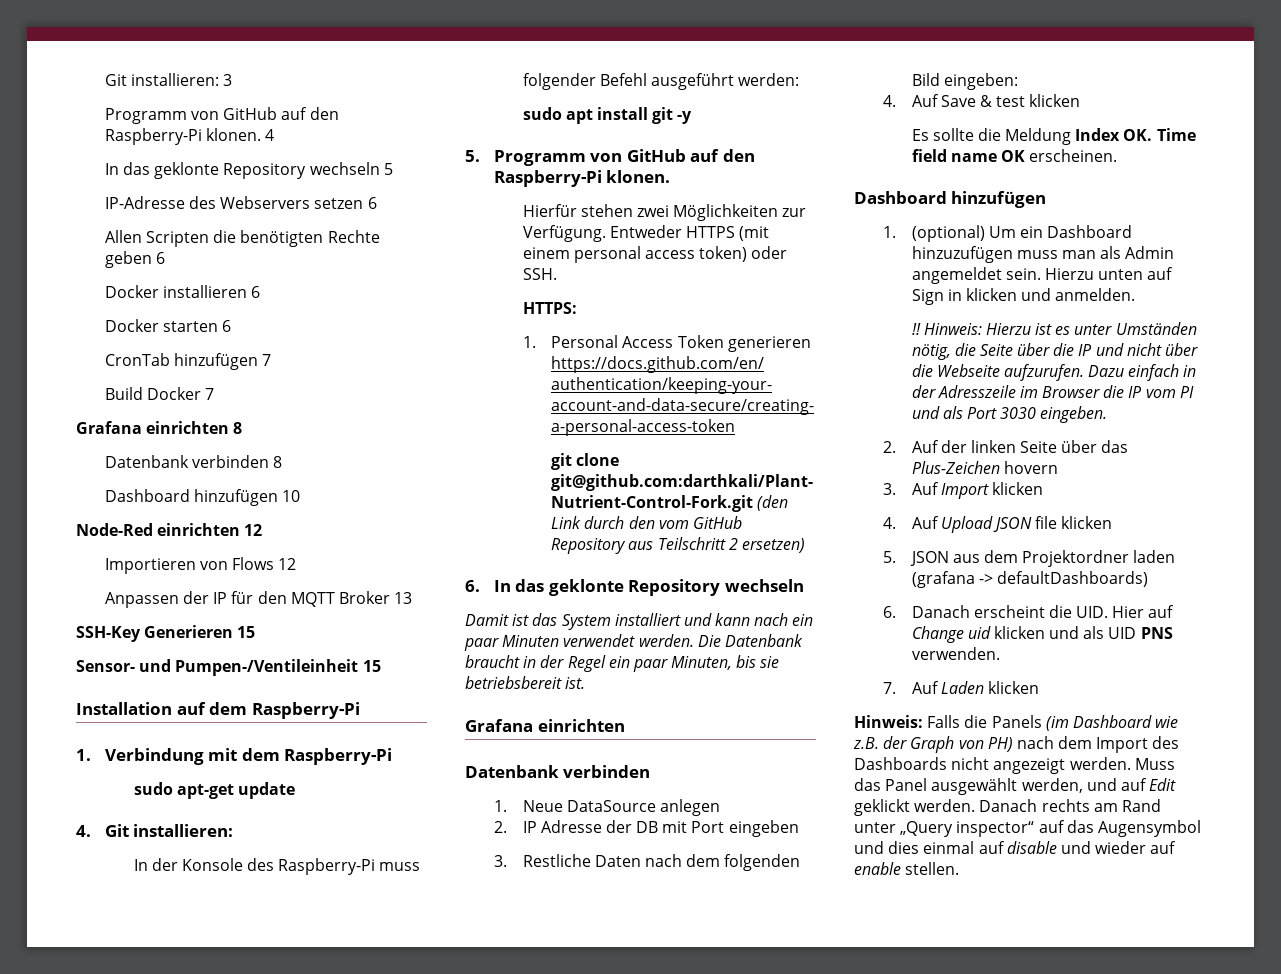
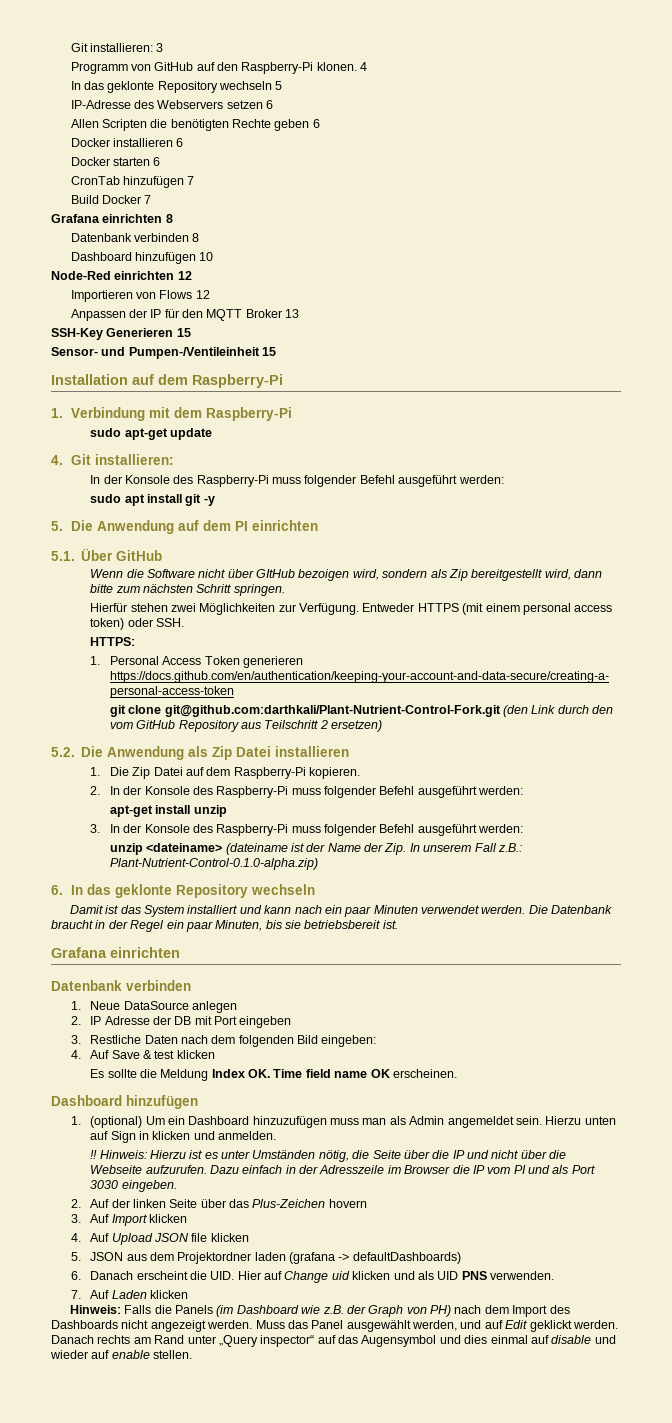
- 5. Programm von GitHub auf den Raspberry-Pi klonen.
+ 5. Die Anwendung auf dem PI einrichten
+ 5.1. Über GitHub
+ Wenn die Software nicht über GItHub bezoigen wird, sondern als Zip bereitgestellt wird, dann bitte zum nächsten Schritt springen.
+ 5.2. Die Anwendung als Zip Datei installieren
+ 1. Die Zip Datei auf dem Raspberry-Pi kopieren.
+ 2. In der Konsole des Raspberry-Pi muss folgender Befehl ausgeführt werden:
+ apt-get install unzip
+ 3. In der Konsole des Raspberry-Pi muss folgender Befehl ausgeführt werden:
+ unzip <dateiname> (dateiname ist der Name der Zip. In unserem Fall z.B.: Plant-Nutrient-Control-0.1.0-alpha.zip)

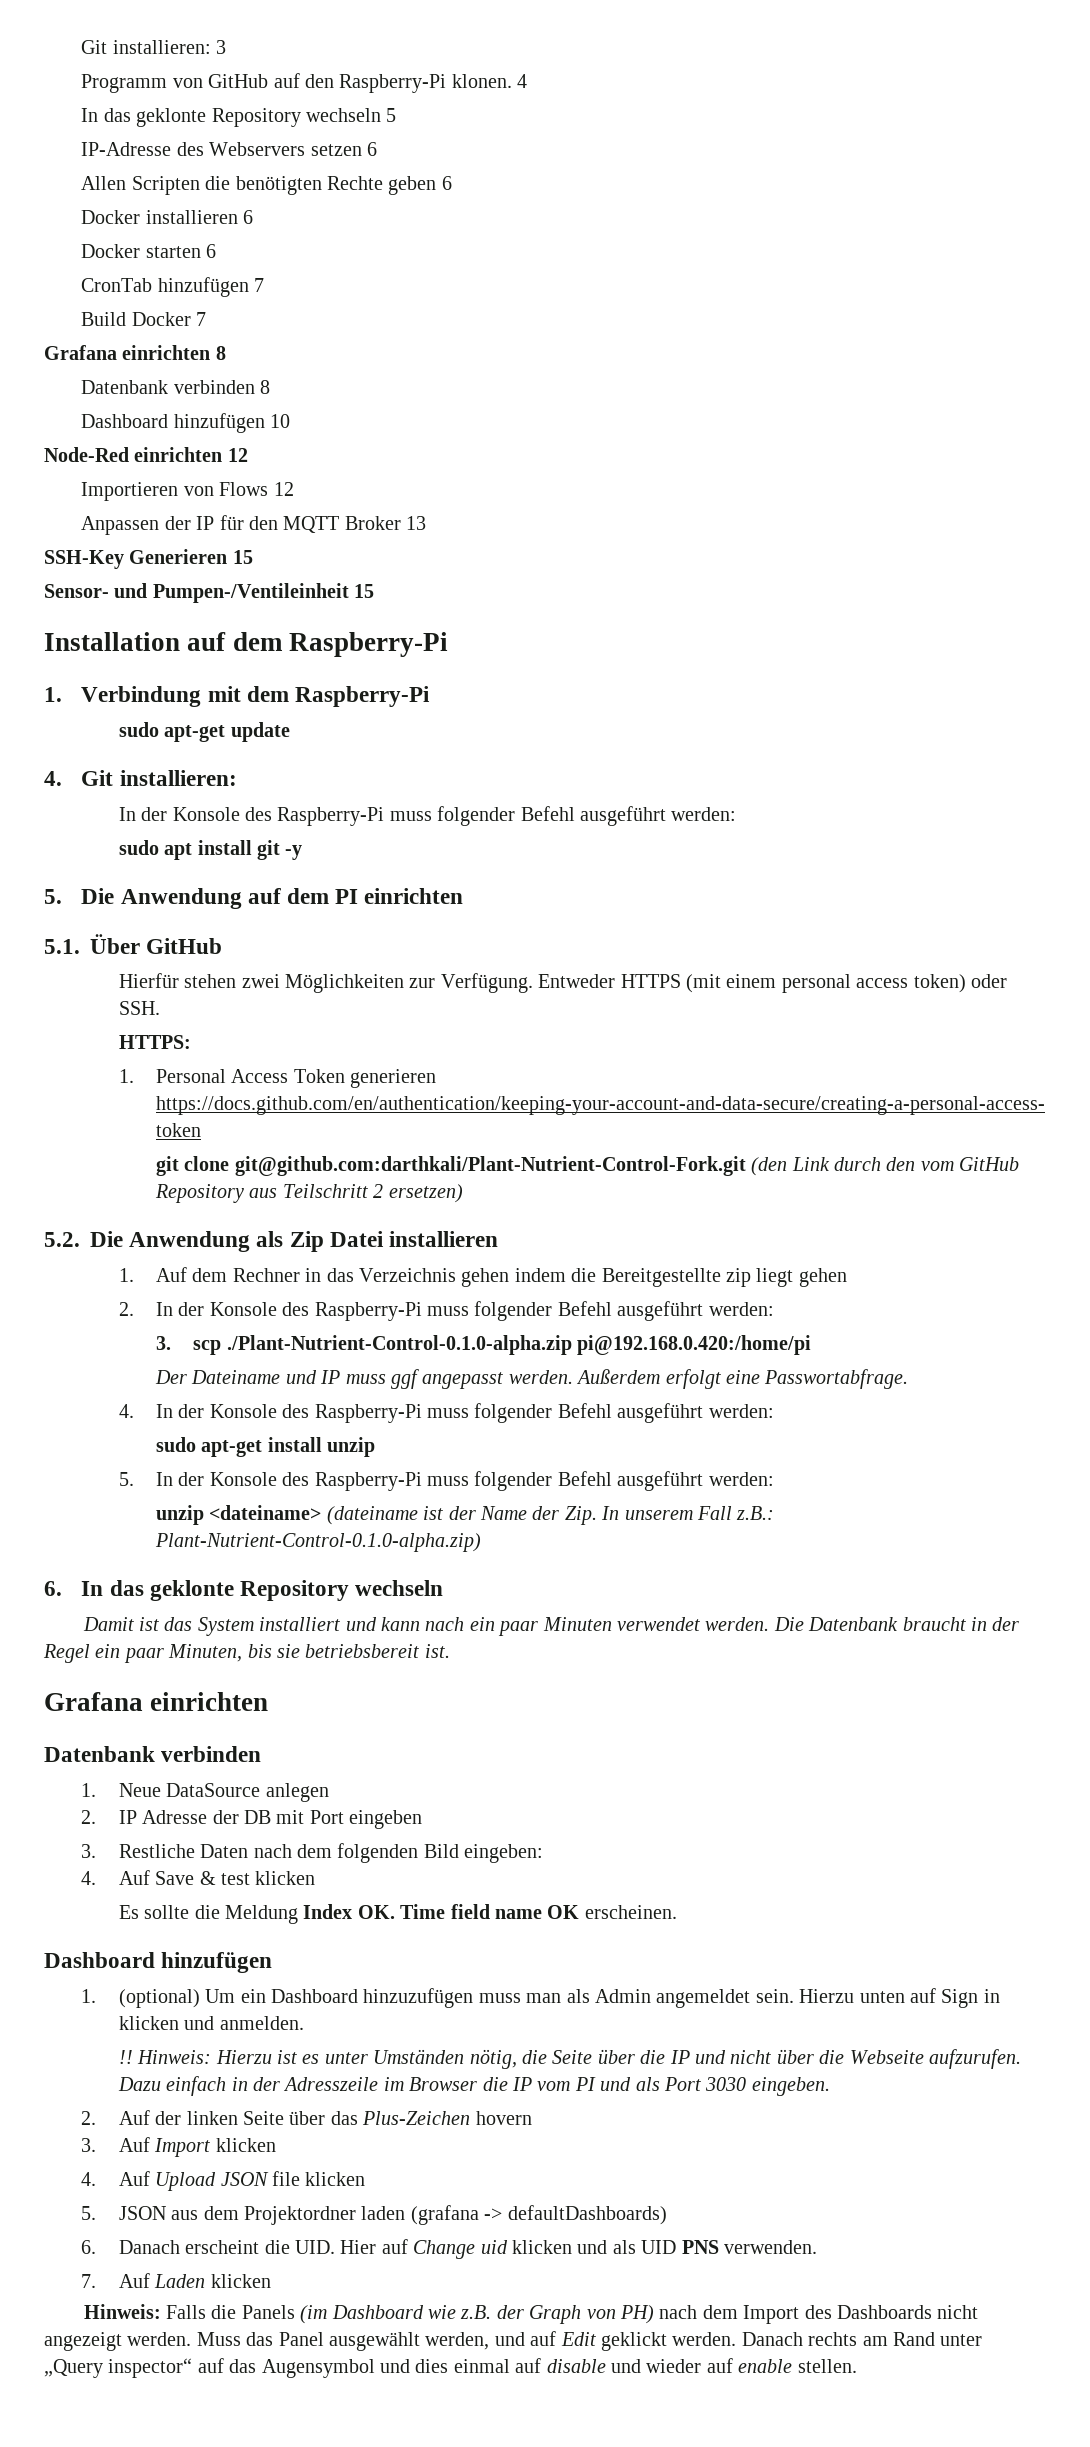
- Wenn die Software nicht über GItHub bezoigen wird, sondern als Zip bereitgestellt wird, dann bitte zum nächsten Schritt springen.
- 1. Die Zip Datei auf dem Raspberry-Pi kopieren.
+ 1. Auf dem Rechner in das Verzeichnis gehen indem die Bereitgestellte zip liegt gehen
- apt-get install unzip
+ 3. scp ./Plant-Nutrient-Control-0.1.0-alpha.zip pi@192.168.0.420:/home/pi
+ Der Dateiname und IP muss ggf angepasst werden. Außerdem erfolgt eine Passwortabfrage.
+ 4. In der Konsole des Raspberry-Pi muss folgender Befehl ausgeführt werden:
+ sudo apt-get install unzip
- 3. In der Konsole des Raspberry-Pi muss folgender Befehl ausgeführt werden:
+ 5. In der Konsole des Raspberry-Pi muss folgender Befehl ausgeführt werden:

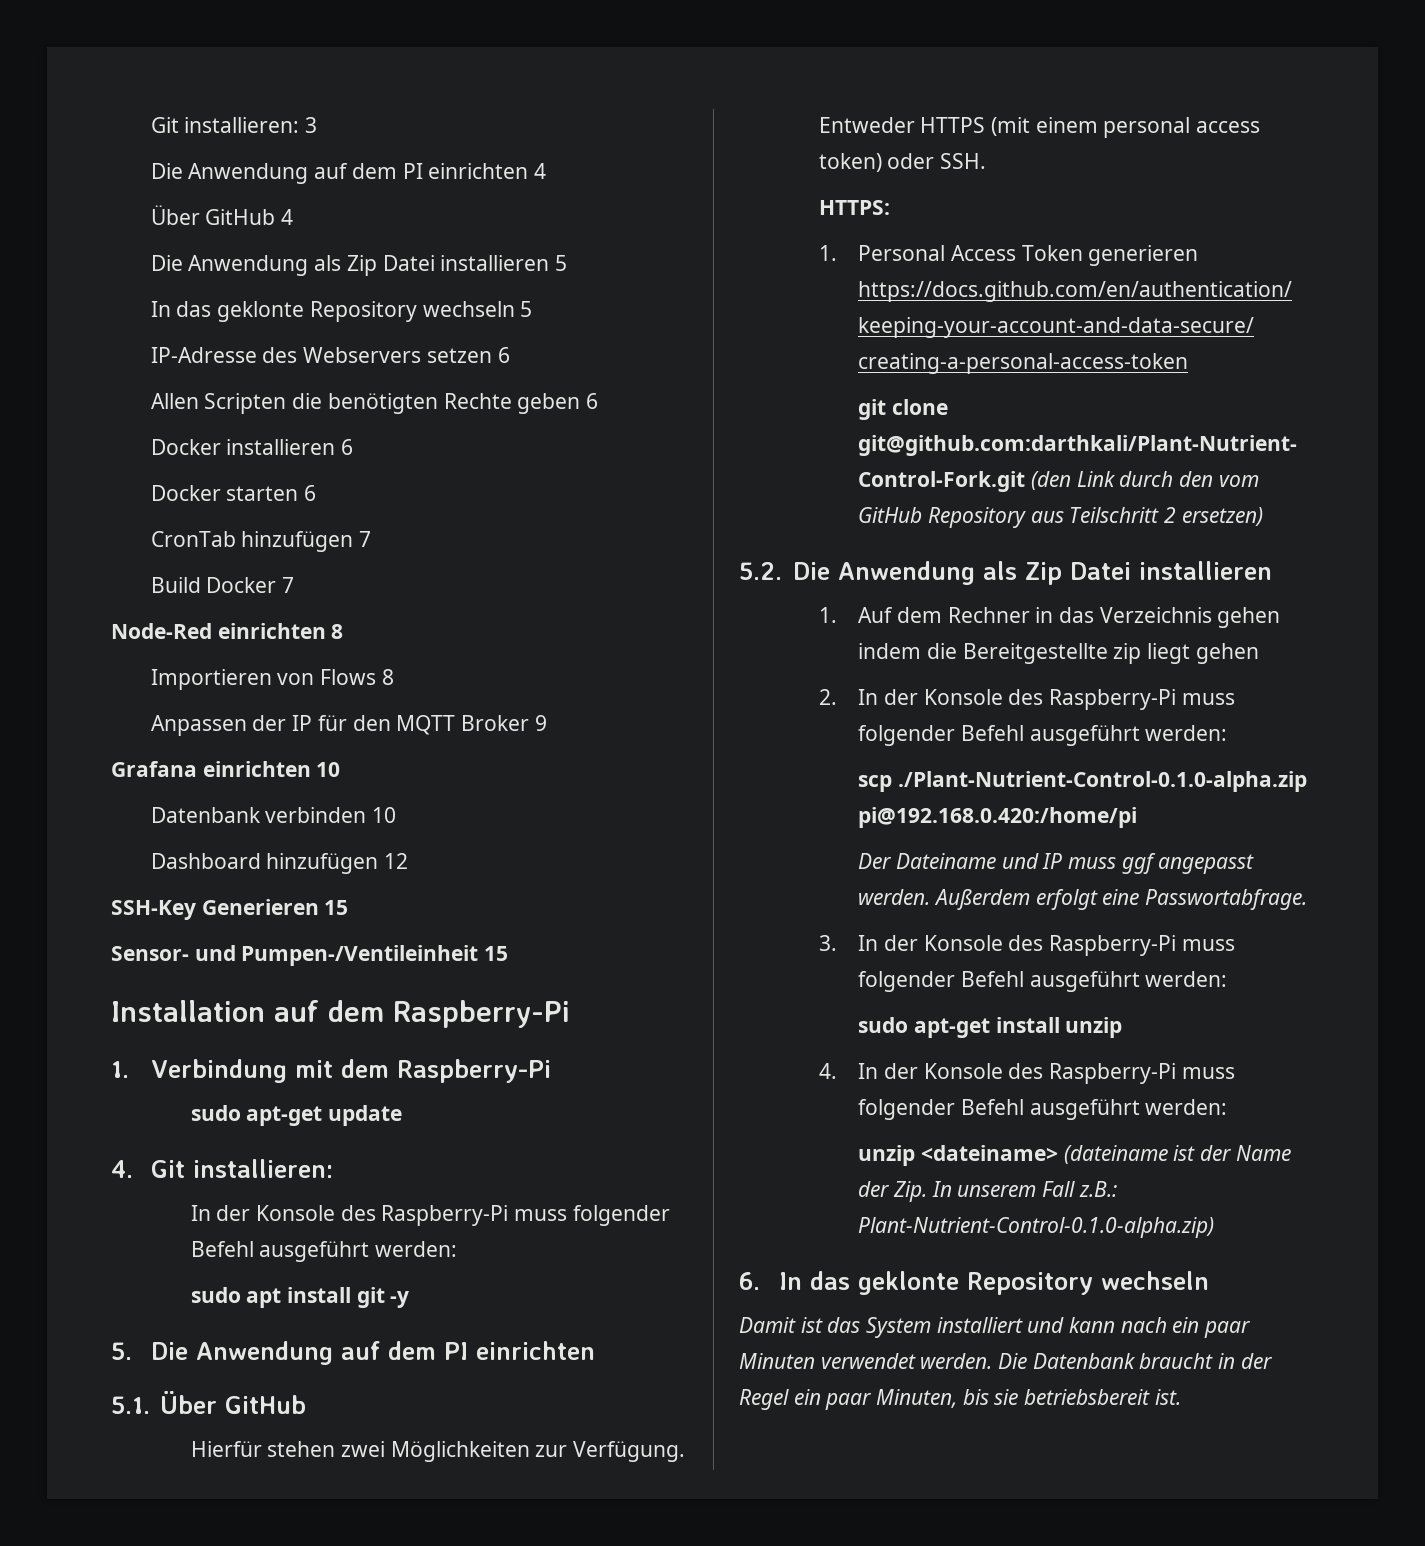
- Programm von GitHub auf den Raspberry-Pi klonen. 4
+ Die Anwendung auf dem PI einrichten 4
+ Über GitHub 4
+ Die Anwendung als Zip Datei installieren 5
- Grafana einrichten 8
+ Node-Red einrichten 8
- Datenbank verbinden 8
- Dashboard hinzufügen 10
- Node-Red einrichten 12
- Importieren von Flows 12
+ Importieren von Flows 8
- Anpassen der IP für den MQTT Broker 13
+ Anpassen der IP für den MQTT Broker 9
+ Grafana einrichten 10
+ Datenbank verbinden 10
+ Dashboard hinzufügen 12
- 3. scp ./Plant-Nutrient-Control-0.1.0-alpha.zip pi@192.168.0.420:/home/pi
+ scp ./Plant-Nutrient-Control-0.1.0-alpha.zip pi@192.168.0.420:/home/pi
- 4. In der Konsole des Raspberry-Pi muss folgender Befehl ausgeführt werden:
+ 3. In der Konsole des Raspberry-Pi muss folgender Befehl ausgeführt werden:
- 5. In der Konsole des Raspberry-Pi muss folgender Befehl ausgeführt werden:
+ 4. In der Konsole des Raspberry-Pi muss folgender Befehl ausgeführt werden:
  Die Datenbank braucht in der Regel ein paar Minuten, bis sie betriebsbereit ist.
- Grafana einrichten
- Datenbank verbinden
- 1. Neue DataSource anlegen
- 2. IP Adresse der DB mit Port eingeben
- 3. Restliche Daten nach dem folgenden Bild eingeben:
- 4. Auf Save & test klicken
- Es sollte die Meldung Index OK. Time field name OK erscheinen.
- Dashboard hinzufügen
- 1. (optional) Um ein Dashboard hinzuzufügen muss man als Admin angemeldet sein. Hierzu unten auf Sign in klicken und anmelden.
- !! Hinweis: Hierzu ist es unter Umständen nötig, die Seite über die IP und nicht über die Webseite aufzurufen. Dazu einfach in der Adresszeile im Browser die IP vom PI und als Port 3030 eingeben.
- 2. Auf der linken Seite über das Plus-Zeichen hovern
- 3. Auf Import klicken
- 4. Auf Upload JSON file klicken
- 5. JSON aus dem Projektordner laden (grafana -> defaultDashboards)
- 6. Danach erscheint die UID. Hier auf Change uid klicken und als UID PNS verwenden.
- 7. Auf Laden klicken
- Hinweis: Falls die Panels (im Dashboard wie z.B. der Graph von PH) nach dem Import des Dashboards nicht angezeigt werden. Muss das Panel ausgewählt werden, und auf Edit geklickt werden. Danach rechts am Rand unter „Query inspector“ auf das Augensymbol und dies einmal auf disable und wieder auf enable stellen.

